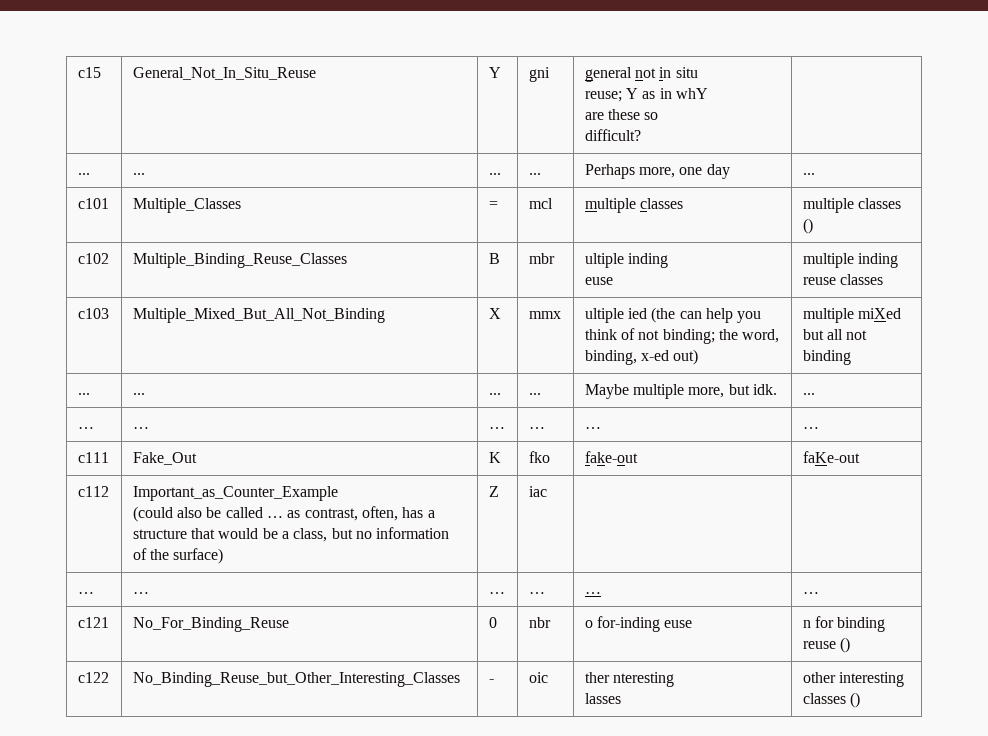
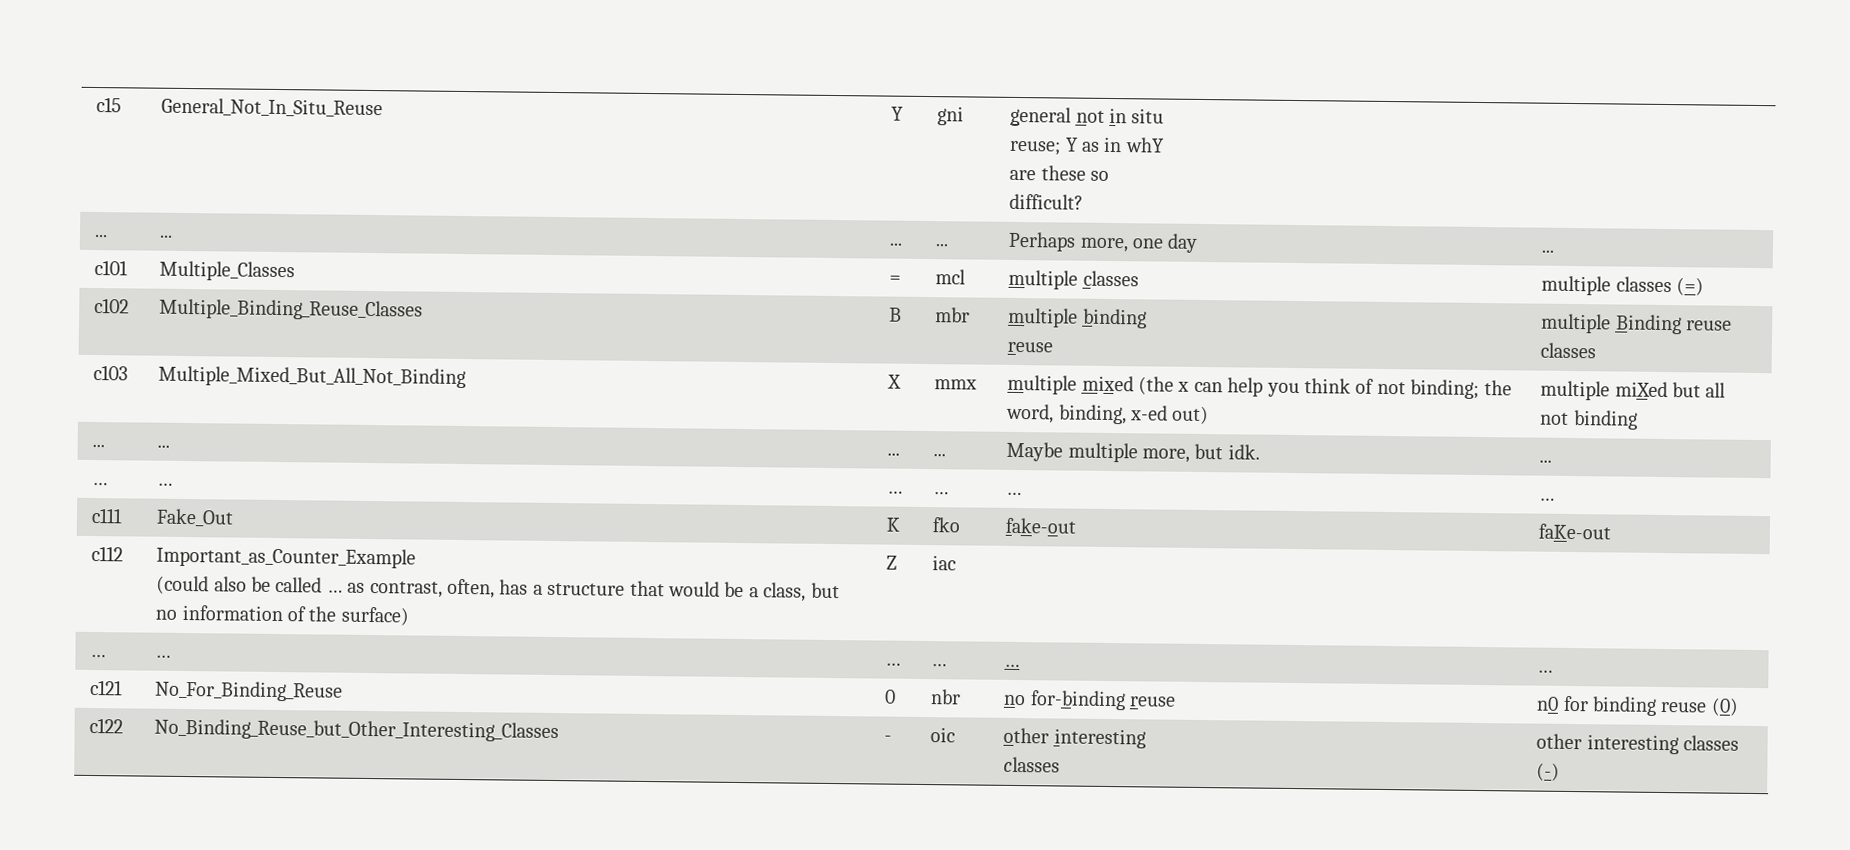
- c101 | Multiple_Classes | = | mcl | multiple classes | multiple classes ()
+ c101 | Multiple_Classes | = | mcl | multiple classes | multiple classes (=)
- c102 | Multiple_Binding_Reuse_Classes | B | mbr | ultiple inding
- euse | multiple inding reuse classes
+ c102 | Multiple_Binding_Reuse_Classes | B | mbr | multiple binding
+ reuse | multiple Binding reuse classes
- c103 | Multiple_Mixed_But_All_Not_Binding | X | mmx | ultiple ied (the can help you think of not binding; the word, binding, x-ed out) | multiple miXed but all not binding
+ c103 | Multiple_Mixed_But_All_Not_Binding | X | mmx | multiple mixed (the x can help you think of not binding; the word, binding, x-ed out) | multiple miXed but all not binding
- c121 | No_For_Binding_Reuse | 0 | nbr | o for-inding euse | n for binding reuse ()
+ c121 | No_For_Binding_Reuse | 0 | nbr | no for-binding reuse | n0 for binding reuse (0)
- c122 | No_Binding_Reuse_but_Other_Interesting_Classes | - | oic | ther nteresting
- lasses | other interesting classes ()
+ c122 | No_Binding_Reuse_but_Other_Interesting_Classes | - | oic | other interesting
+ classes | other interesting classes (-)

